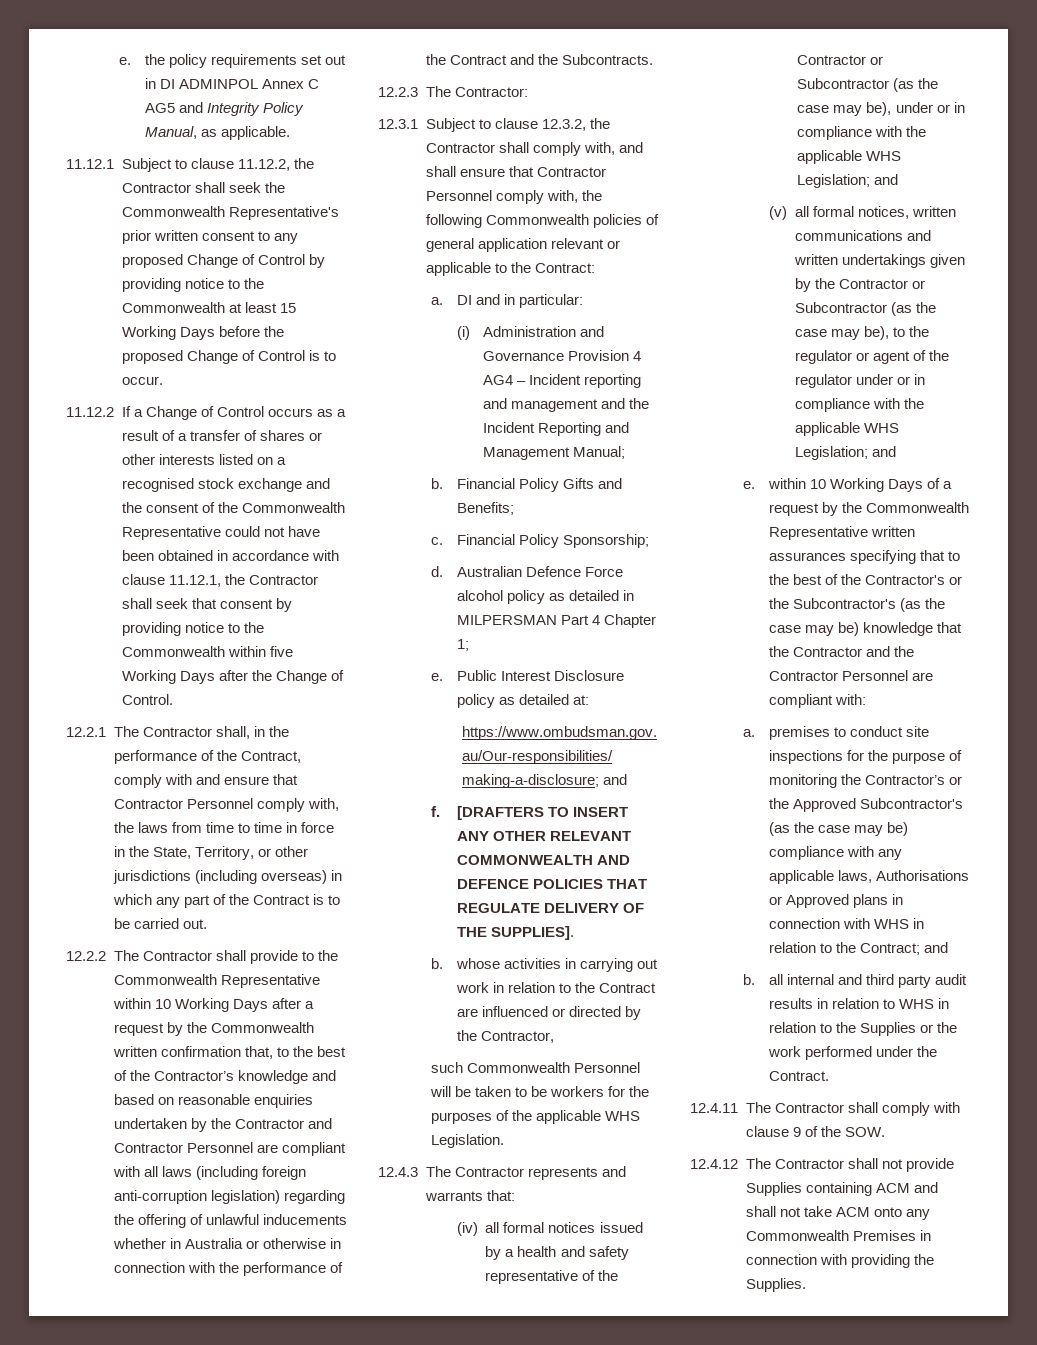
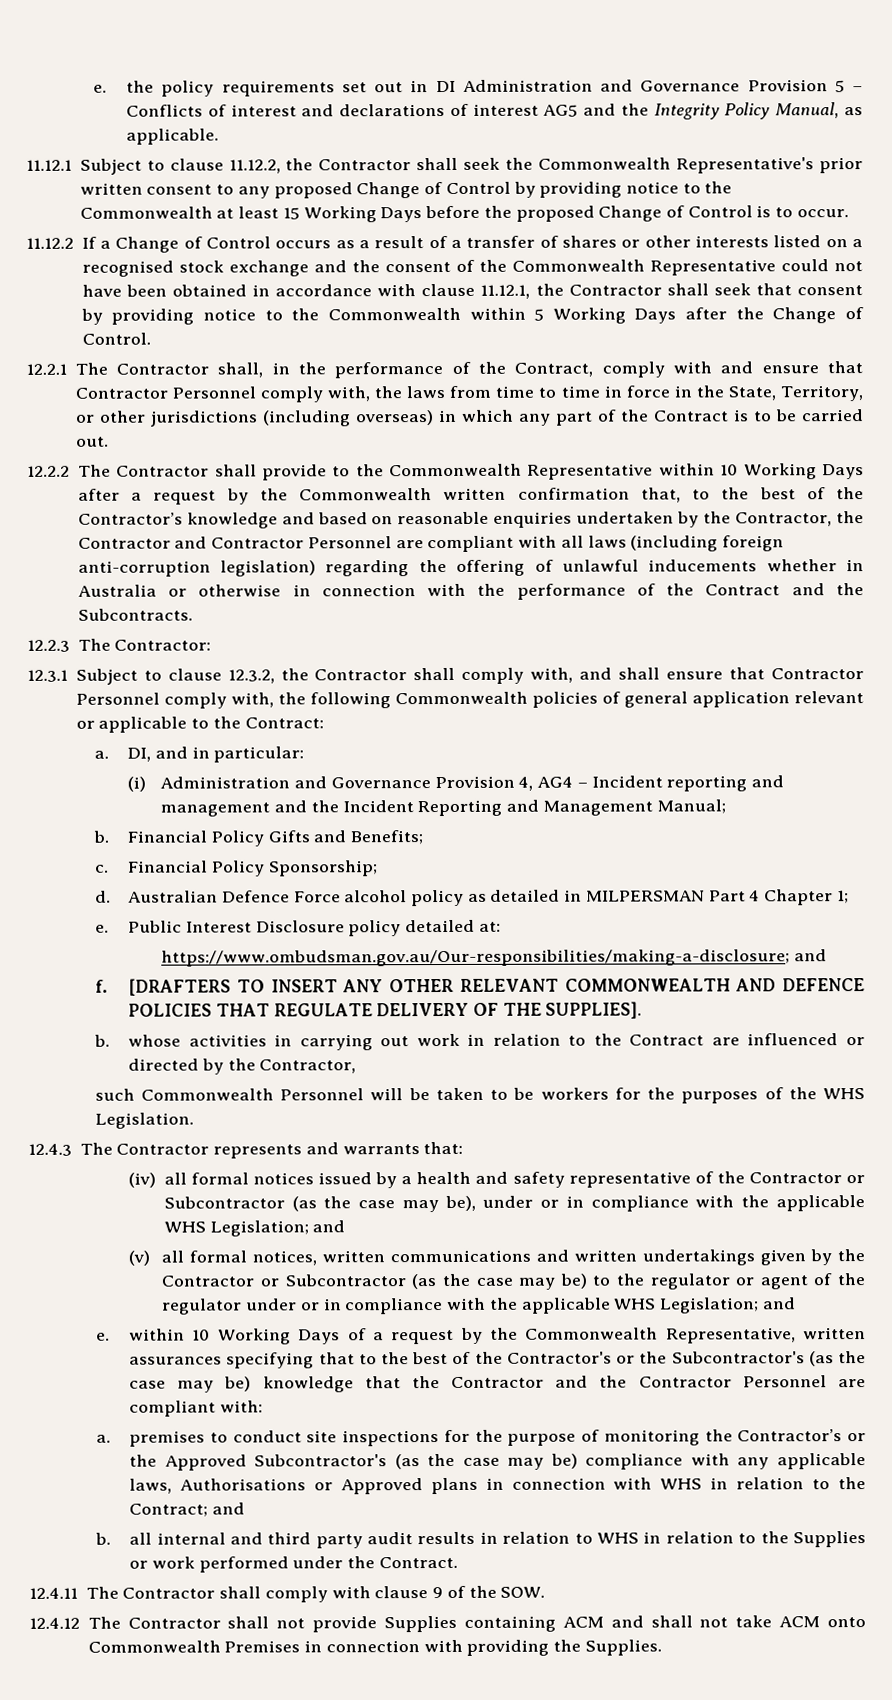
- e. the policy requirements set out in DI ADMINPOL Annex C AG5 and Integrity Policy Manual, as applicable.
+ e. the policy requirements set out in DI Administration and Governance Provision 5 – Conflicts of interest and declarations of interest AG5 and the Integrity Policy Manual, as applicable.
- 11.12.2 If a Change of Control occurs as a result of a transfer of shares or other interests listed on a recognised stock exchange and the consent of the Commonwealth Representative could not have been obtained in accordance with clause 11.12.1, the Contractor shall seek that consent by providing notice to the Commonwealth within five Working Days after the Change of Control.
+ 11.12.2 If a Change of Control occurs as a result of a transfer of shares or other interests listed on a recognised stock exchange and the consent of the Commonwealth Representative could not have been obtained in accordance with clause 11.12.1, the Contractor shall seek that consent by providing notice to the Commonwealth within 5 Working Days after the Change of Control.
- 12.2.2 The Contractor shall provide to the Commonwealth Representative within 10 Working Days after a request by the Commonwealth written confirmation that, to the best of the Contractor’s knowledge and based on reasonable enquiries undertaken by the Contractor and Contractor Personnel are compliant with all laws (including foreign anti-corruption legislation) regarding the offering of unlawful inducements whether in Australia or otherwise in connection with the performance of the Contract and the Subcontracts.
+ 12.2.2 The Contractor shall provide to the Commonwealth Representative within 10 Working Days after a request by the Commonwealth written confirmation that, to the best of the Contractor’s knowledge and based on reasonable enquiries undertaken by the Contractor, the Contractor and Contractor Personnel are compliant with all laws (including foreign anti-corruption legislation) regarding the offering of unlawful inducements whether in Australia or otherwise in connection with the performance of the Contract and the Subcontracts.
- DI and in particular:
+ DI, and in particular:
- (i) Administration and Governance Provision 4 AG4 – Incident reporting and management and the Incident Reporting and Management Manual;
+ (i) Administration and Governance Provision 4, AG4 – Incident reporting and management and the Incident Reporting and Management Manual;
- Public Interest Disclosure policy as detailed at:
+ Public Interest Disclosure policy detailed at:
- such Commonwealth Personnel will be taken to be workers for the purposes of the applicable WHS Legislation.
+ such Commonwealth Personnel will be taken to be workers for the purposes of the WHS Legislation.
- (v) all formal notices, written communications and written undertakings given by the Contractor or Subcontractor (as the case may be), to the regulator or agent of the regulator under or in compliance with the applicable WHS Legislation; and
+ (v) all formal notices, written communications and written undertakings given by the Contractor or Subcontractor (as the case may be) to the regulator or agent of the regulator under or in compliance with the applicable WHS Legislation; and
- e. within 10 Working Days of a request by the Commonwealth Representative written assurances specifying that to the best of the Contractor's or the Subcontractor's (as the case may be) knowledge that the Contractor and the Contractor Personnel are compliant with:
+ e. within 10 Working Days of a request by the Commonwealth Representative, written assurances specifying that to the best of the Contractor's or the Subcontractor's (as the case may be) knowledge that the Contractor and the Contractor Personnel are compliant with:
- b. all internal and third party audit results in relation to WHS in relation to the Supplies or the work performed under the Contract.
+ b. all internal and third party audit results in relation to WHS in relation to the Supplies or work performed under the Contract.
- 12.4.12 The Contractor shall not provide Supplies containing ACM and shall not take ACM onto any Commonwealth Premises in connection with providing the Supplies.
+ 12.4.12 The Contractor shall not provide Supplies containing ACM and shall not take ACM onto Commonwealth Premises in connection with providing the Supplies.

